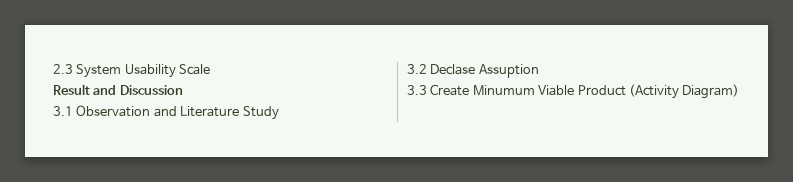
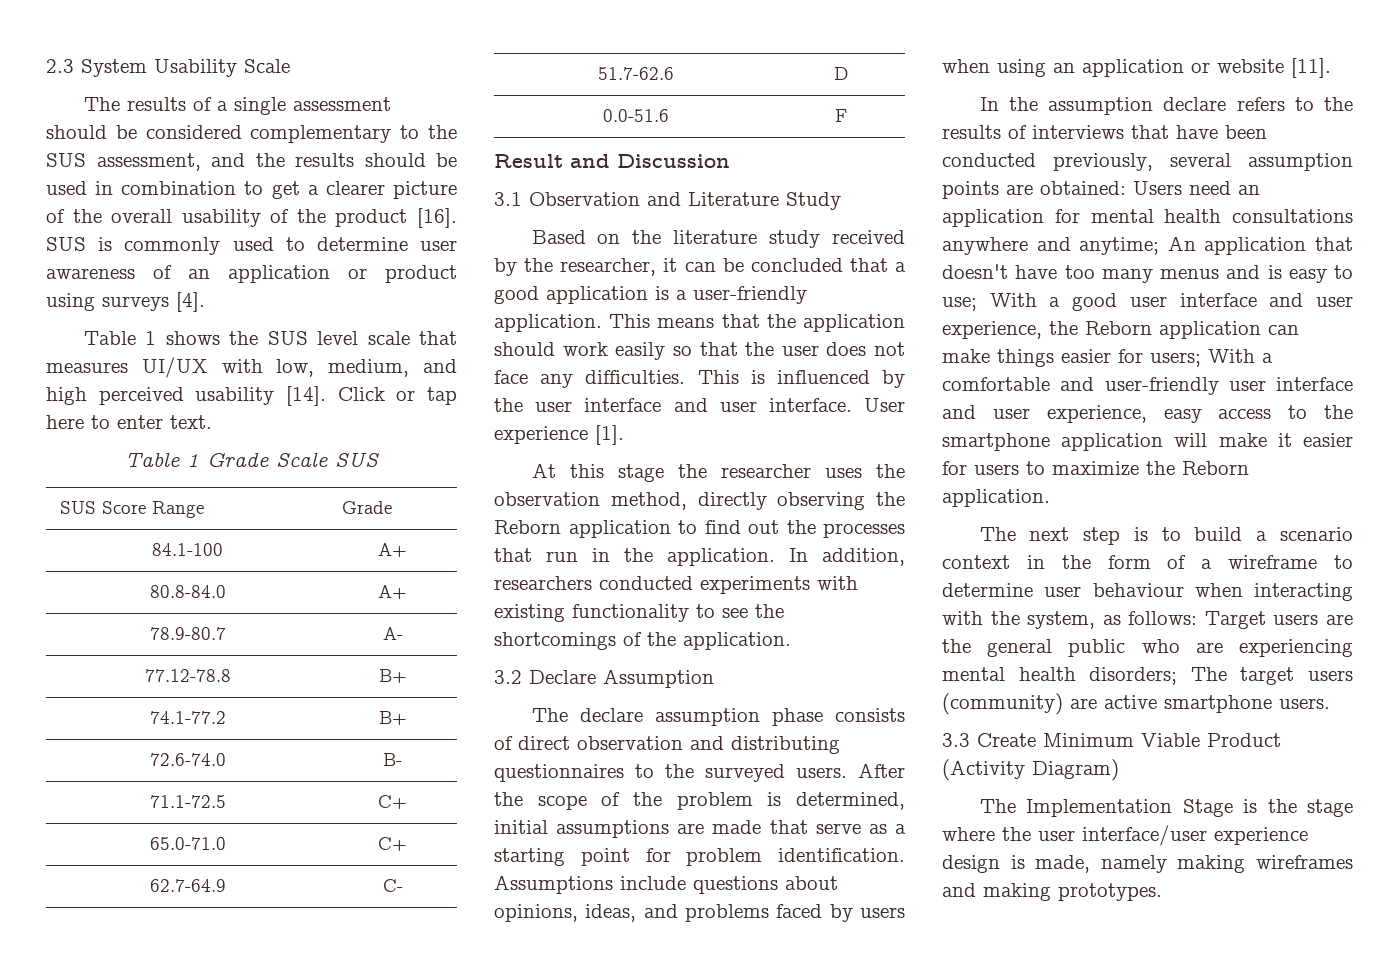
+ The results of a single assessment should be considered complementary to the SUS assessment, and the results should be used in combination to get a clearer picture of the overall usability of the product [16]. SUS is commonly used to determine user awareness of an application or product using surveys [4].
+ Table 1 shows the SUS level scale that measures UI/UX with low, medium, and high perceived usability [14]. Click or tap here to enter text.
+ Table 1 Grade Scale SUS
+ SUS Score Range | Grade
+ 84.1-100 | A+
+ 80.8-84.0 | A+
+ 78.9-80.7 | A-
+ 77.12-78.8 | B+
+ 74.1-77.2 | B+
+ 72.6-74.0 | B-
+ 71.1-72.5 | C+
+ 65.0-71.0 | C+
+ 62.7-64.9 | C-
+ 51.7-62.6 | D
+ 0.0-51.6 | F
- 3.2 Declase Assuption
+ Based on the literature study received by the researcher, it can be concluded that a good application is a user-friendly application. This means that the application should work easily so that the user does not face any difficulties. This is influenced by the user interface and user interface. User experience [1].
+ At this stage the researcher uses the observation method, directly observing the Reborn application to find out the processes that run in the application. In addition, researchers conducted experiments with existing functionality to see the shortcomings of the application.
+ 3.2 Declare Assumption
+ The declare assumption phase consists of direct observation and distributing questionnaires to the surveyed users. After the scope of the problem is determined, initial assumptions are made that serve as a starting point for problem identification. Assumptions include questions about opinions, ideas, and problems faced by users when using an application or website [11].
+ In the assumption declare refers to the results of interviews that have been conducted previously, several assumption points are obtained: Users need an application for mental health consultations anywhere and anytime; An application that doesn't have too many menus and is easy to use; With a good user interface and user experience, the Reborn application can make things easier for users; With a comfortable and user-friendly user interface and user experience, easy access to the smartphone application will make it easier for users to maximize the Reborn application.
+ The next step is to build a scenario context in the form of a wireframe to determine user behaviour when interacting with the system, as follows: Target users are the general public who are experiencing mental health disorders; The target users (community) are active smartphone users.
- 3.3 Create Minumum Viable Product (Activity Diagram)
+ 3.3 Create Minimum Viable Product (Activity Diagram)
+ The Implementation Stage is the stage where the user interface/user experience design is made, namely making wireframes and making prototypes.

